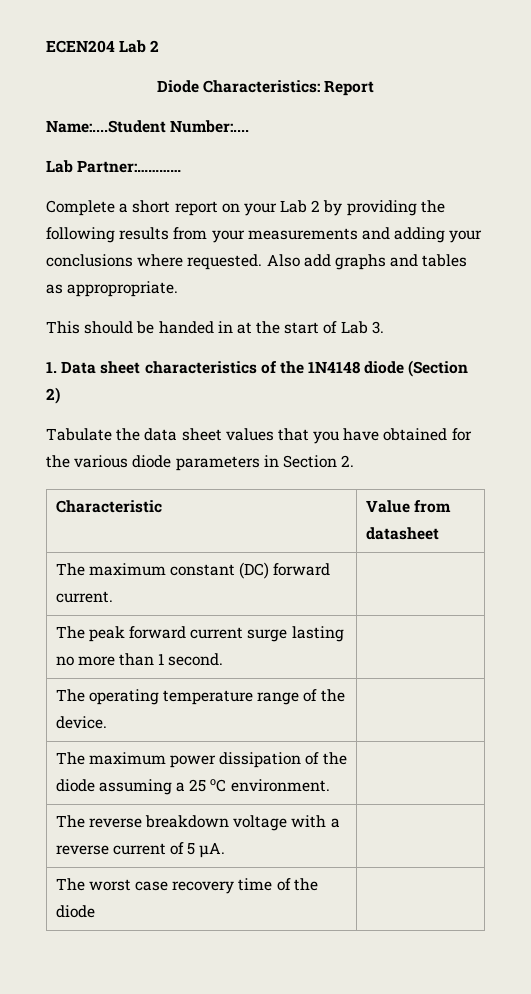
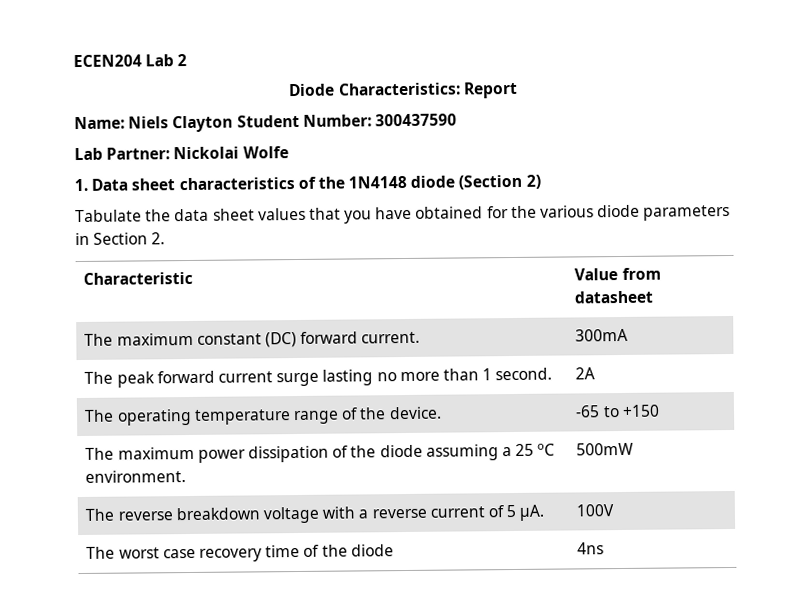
- Name:....Student Number:....
- Lab Partner:…………
- Complete a short report on your Lab 2 by providing the following results from your measurements and adding your conclusions where requested. Also add graphs and tables as appropropriate.
- This should be handed in at the start of Lab 3.
+ Name: Niels Clayton Student Number: 300437590
+ Lab Partner: Nickolai Wolfe
- The maximum constant (DC) forward current. |
+ The maximum constant (DC) forward current. | 300mA
- The peak forward current surge lasting no more than 1 second. |
+ The peak forward current surge lasting no more than 1 second. | 2A
- The operating temperature range of the device. |
+ The operating temperature range of the device. | -65 to +150
- The maximum power dissipation of the diode assuming a 25 oC environment. |
+ The maximum power dissipation of the diode assuming a 25 oC environment. | 500mW
- The reverse breakdown voltage with a reverse current of 5 μA. |
+ The reverse breakdown voltage with a reverse current of 5 μA. | 100V
- The worst case recovery time of the diode |
+ The worst case recovery time of the diode | 4ns

